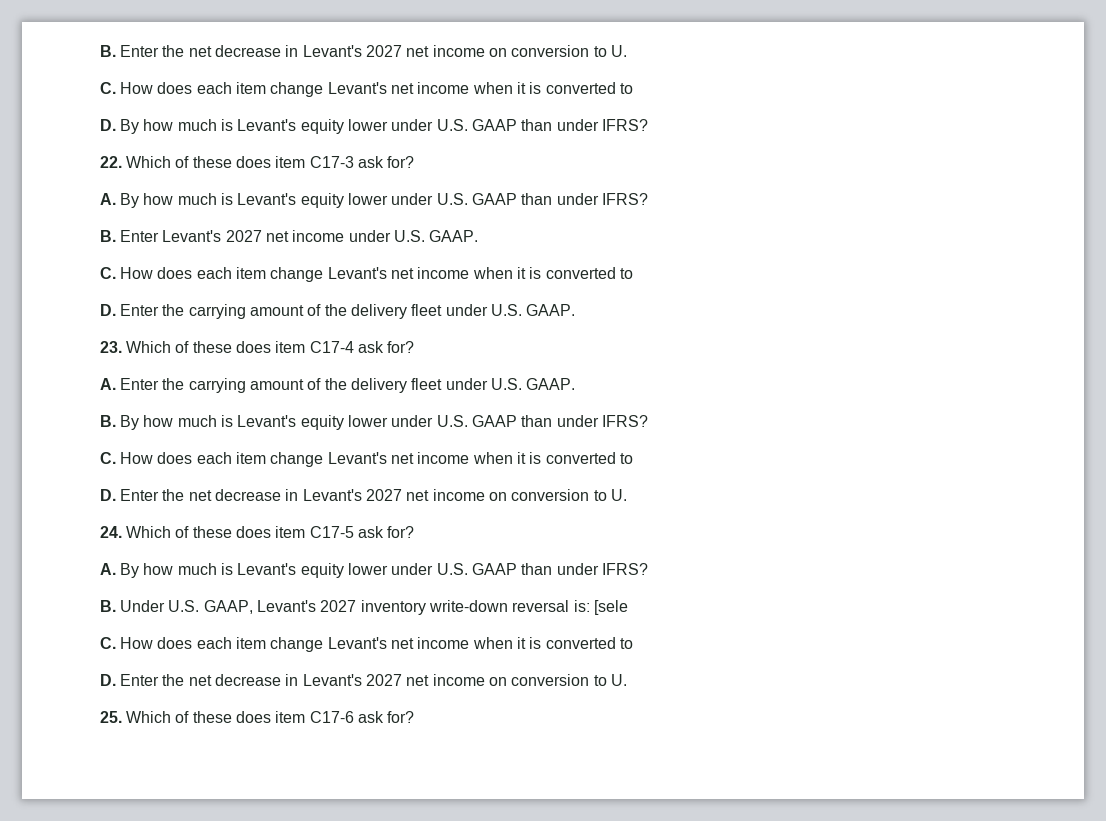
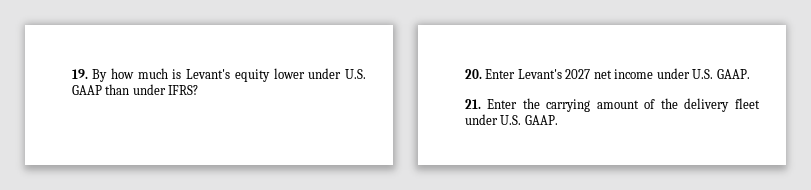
- B. Enter the net decrease in Levant's 2027 net income on conversion to U.
- C. How does each item change Levant's net income when it is converted to
- D. By how much is Levant's equity lower under U.S. GAAP than under IFRS?
+ 19. By how much is Levant's equity lower under U.S. GAAP than under IFRS?
- 22. Which of these does item C17-3 ask for?
- A. By how much is Levant's equity lower under U.S. GAAP than under IFRS?
- B. Enter Levant's 2027 net income under U.S. GAAP.
- C. How does each item change Levant's net income when it is converted to
- D. Enter the carrying amount of the delivery fleet under U.S. GAAP.
+ 20. Enter Levant's 2027 net income under U.S. GAAP.
+ 21. Enter the carrying amount of the delivery fleet under U.S. GAAP.
- 23. Which of these does item C17-4 ask for?
- A. Enter the carrying amount of the delivery fleet under U.S. GAAP.
- B. By how much is Levant's equity lower under U.S. GAAP than under IFRS?
- C. How does each item change Levant's net income when it is converted to
- D. Enter the net decrease in Levant's 2027 net income on conversion to U.
- 24. Which of these does item C17-5 ask for?
- A. By how much is Levant's equity lower under U.S. GAAP than under IFRS?
- B. Under U.S. GAAP, Levant's 2027 inventory write-down reversal is: [sele
- C. How does each item change Levant's net income when it is converted to
- D. Enter the net decrease in Levant's 2027 net income on conversion to U.
- 25. Which of these does item C17-6 ask for?

